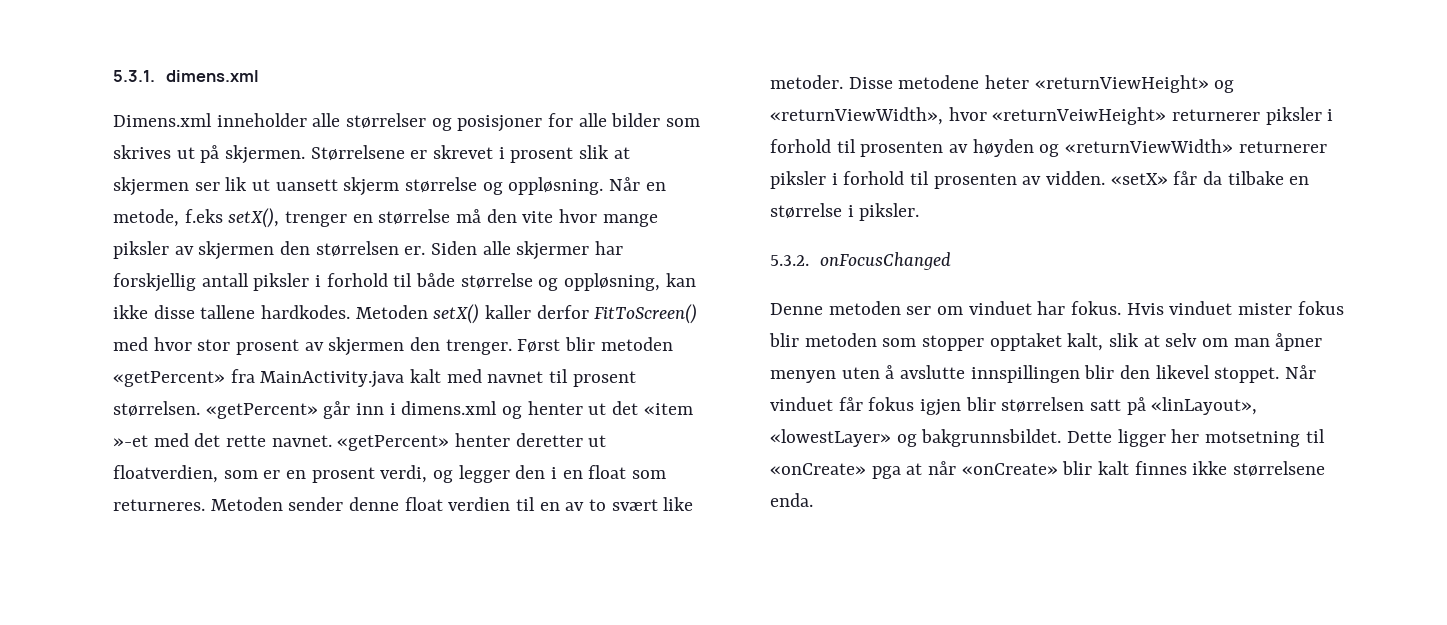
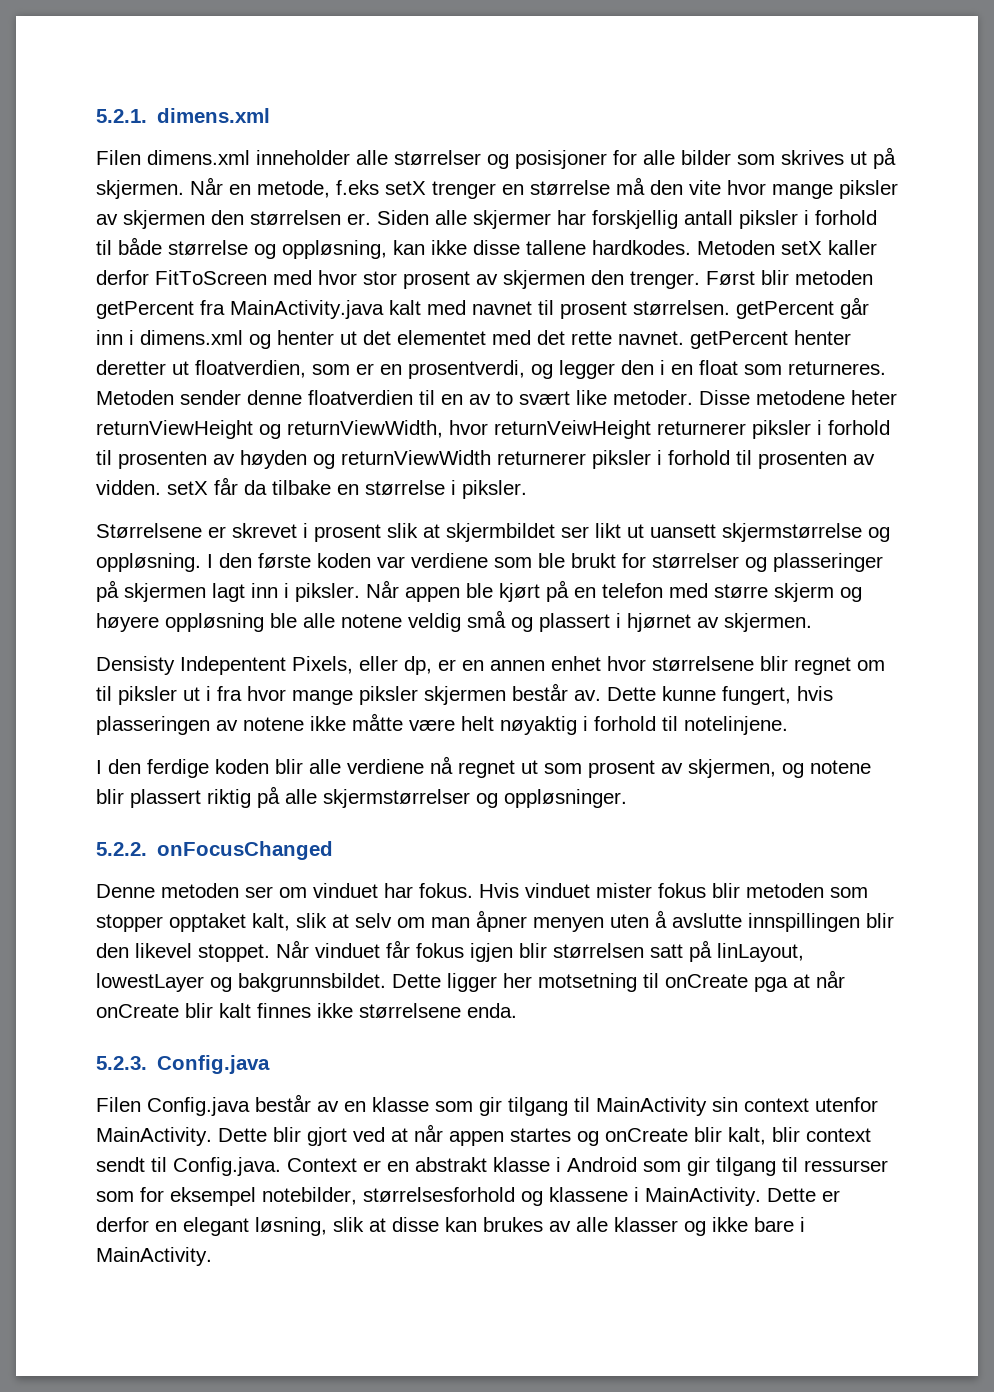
- 5.3.1. dimens.xml
+ 5.2.1. dimens.xml
- Dimens.xml inneholder alle størrelser og posisjoner for alle bilder som skrives ut på skjermen.
+ Filen dimens.xml inneholder alle størrelser og posisjoner for alle bilder som skrives ut på skjermen.
- Størrelsene er skrevet i prosent slik at skjermen ser lik ut uansett skjerm størrelse og oppløsning.
- Når en metode, f.eks setX(), trenger en størrelse må den vite hvor mange piksler av skjermen den størrelsen er.
+ Når en metode, f.eks setX trenger en størrelse må den vite hvor mange piksler av skjermen den størrelsen er.
- Metoden setX() kaller derfor FitToScreen() med hvor stor prosent av skjermen den trenger.
+ Metoden setX kaller derfor FitToScreen med hvor stor prosent av skjermen den trenger.
- Først blir metoden «getPercent» fra MainActivity.java kalt med navnet til prosent størrelsen. «getPercent» går inn i dimens.xml og henter ut det «item »-et med det rette navnet. «getPercent» henter deretter ut floatverdien, som er en prosent verdi, og legger den i en float som returneres.
+ Først blir metoden getPercent fra MainActivity.java kalt med navnet til prosent størrelsen. getPercent går inn i dimens.xml og henter ut det elementet med det rette navnet. getPercent henter deretter ut floatverdien, som er en prosentverdi, og legger den i en float som returneres.
- Metoden sender denne float verdien til en av to svært like metoder.
+ Metoden sender denne floatverdien til en av to svært like metoder.
- Disse metodene heter «returnViewHeight» og «returnViewWidth», hvor «returnVeiwHeight» returnerer piksler i forhold til prosenten av høyden og «returnViewWidth» returnerer piksler i forhold til prosenten av vidden. «setX» får da tilbake en størrelse i piksler.
+ Disse metodene heter returnViewHeight og returnViewWidth, hvor returnVeiwHeight returnerer piksler i forhold til prosenten av høyden og returnViewWidth returnerer piksler i forhold til prosenten av vidden. setX får da tilbake en størrelse i piksler.
- 5.3.2. onFocusChanged
+ Størrelsene er skrevet i prosent slik at skjermbildet ser likt ut uansett skjermstørrelse og oppløsning. I den første koden var verdiene som ble brukt for størrelser og plasseringer på skjermen lagt inn i piksler. Når appen ble kjørt på en telefon med større skjerm og høyere oppløsning ble alle notene veldig små og plassert i hjørnet av skjermen.
+ Densisty Indepentent Pixels, eller dp, er en annen enhet hvor størrelsene blir regnet om til piksler ut i fra hvor mange piksler skjermen består av. Dette kunne fungert, hvis plasseringen av notene ikke måtte være helt nøyaktig i forhold til notelinjene.
+ I den ferdige koden blir alle verdiene nå regnet ut som prosent av skjermen, og notene blir plassert riktig på alle skjermstørrelser og oppløsninger.
+ 5.2.2. onFocusChanged
- Når vinduet får fokus igjen blir størrelsen satt på «linLayout», «lowestLayer» og bakgrunnsbildet.
+ Når vinduet får fokus igjen blir størrelsen satt på linLayout, lowestLayer og bakgrunnsbildet.
- Dette ligger her motsetning til «onCreate» pga at når «onCreate» blir kalt finnes ikke størrelsene enda.
+ Dette ligger her motsetning til onCreate pga at når onCreate blir kalt finnes ikke størrelsene enda.
+ 5.2.3. Config.java
+ Filen Config.java består av en klasse som gir tilgang til MainActivity sin context utenfor MainActivity. Dette blir gjort ved at når appen startes og onCreate blir kalt, blir context sendt til Config.java. Context er en abstrakt klasse i Android som gir tilgang til ressurser som for eksempel notebilder, størrelsesforhold og klassene i MainActivity. Dette er derfor en elegant løsning, slik at disse kan brukes av alle klasser og ikke bare i MainActivity.

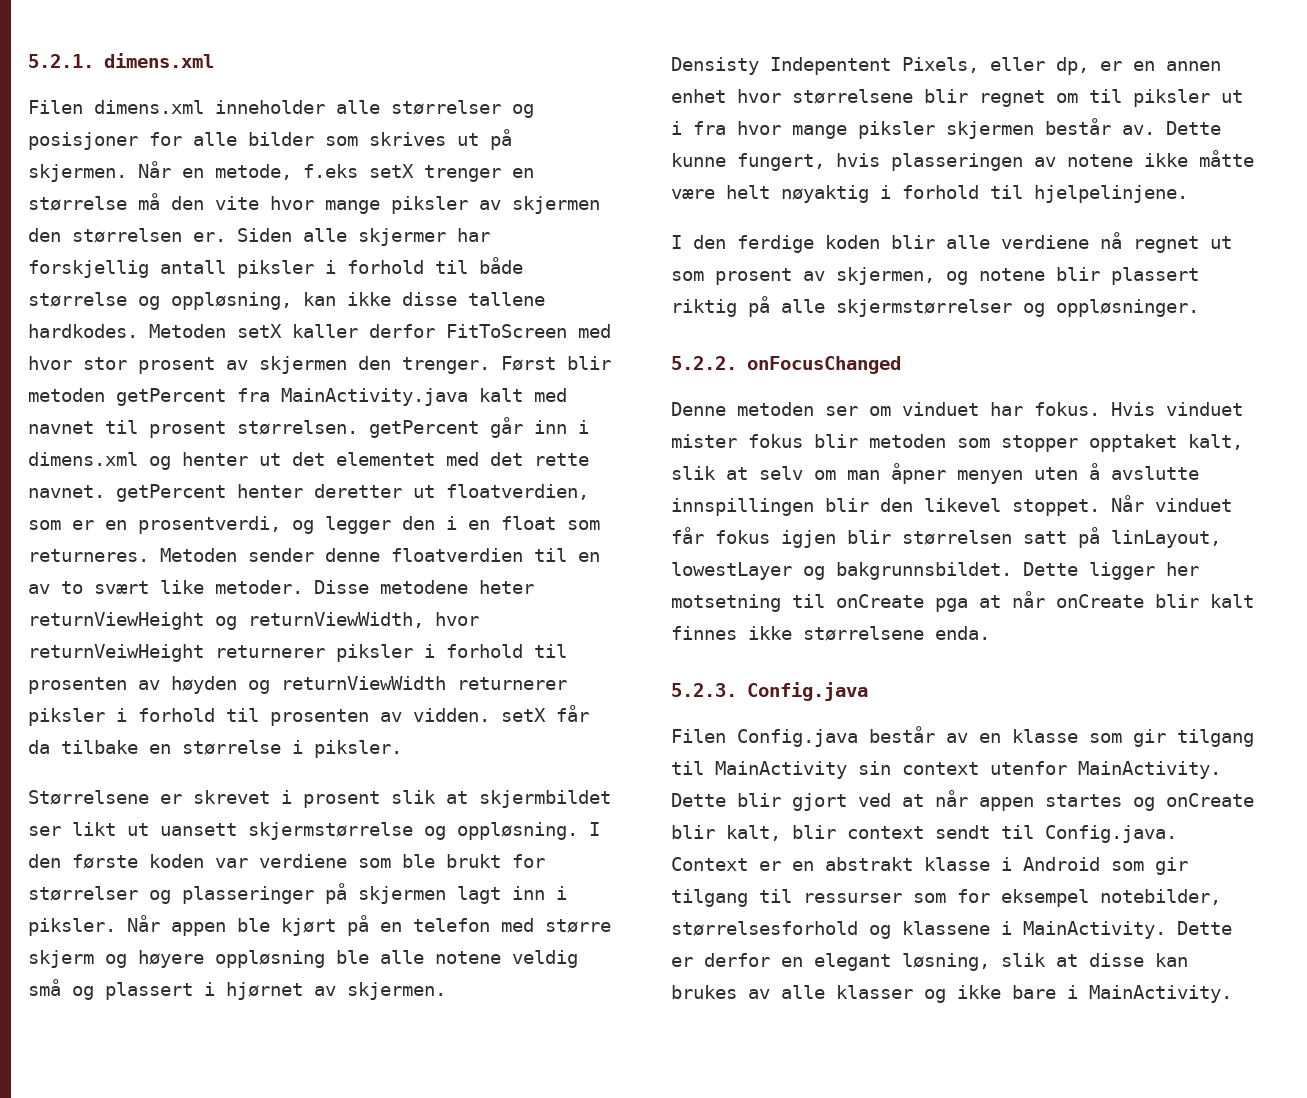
- Dette kunne fungert, hvis plasseringen av notene ikke måtte være helt nøyaktig i forhold til notelinjene.
+ Dette kunne fungert, hvis plasseringen av notene ikke måtte være helt nøyaktig i forhold til hjelpelinjene.

